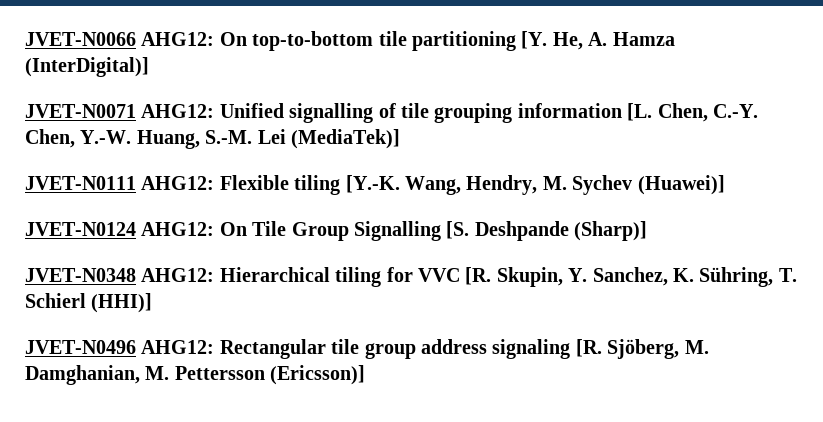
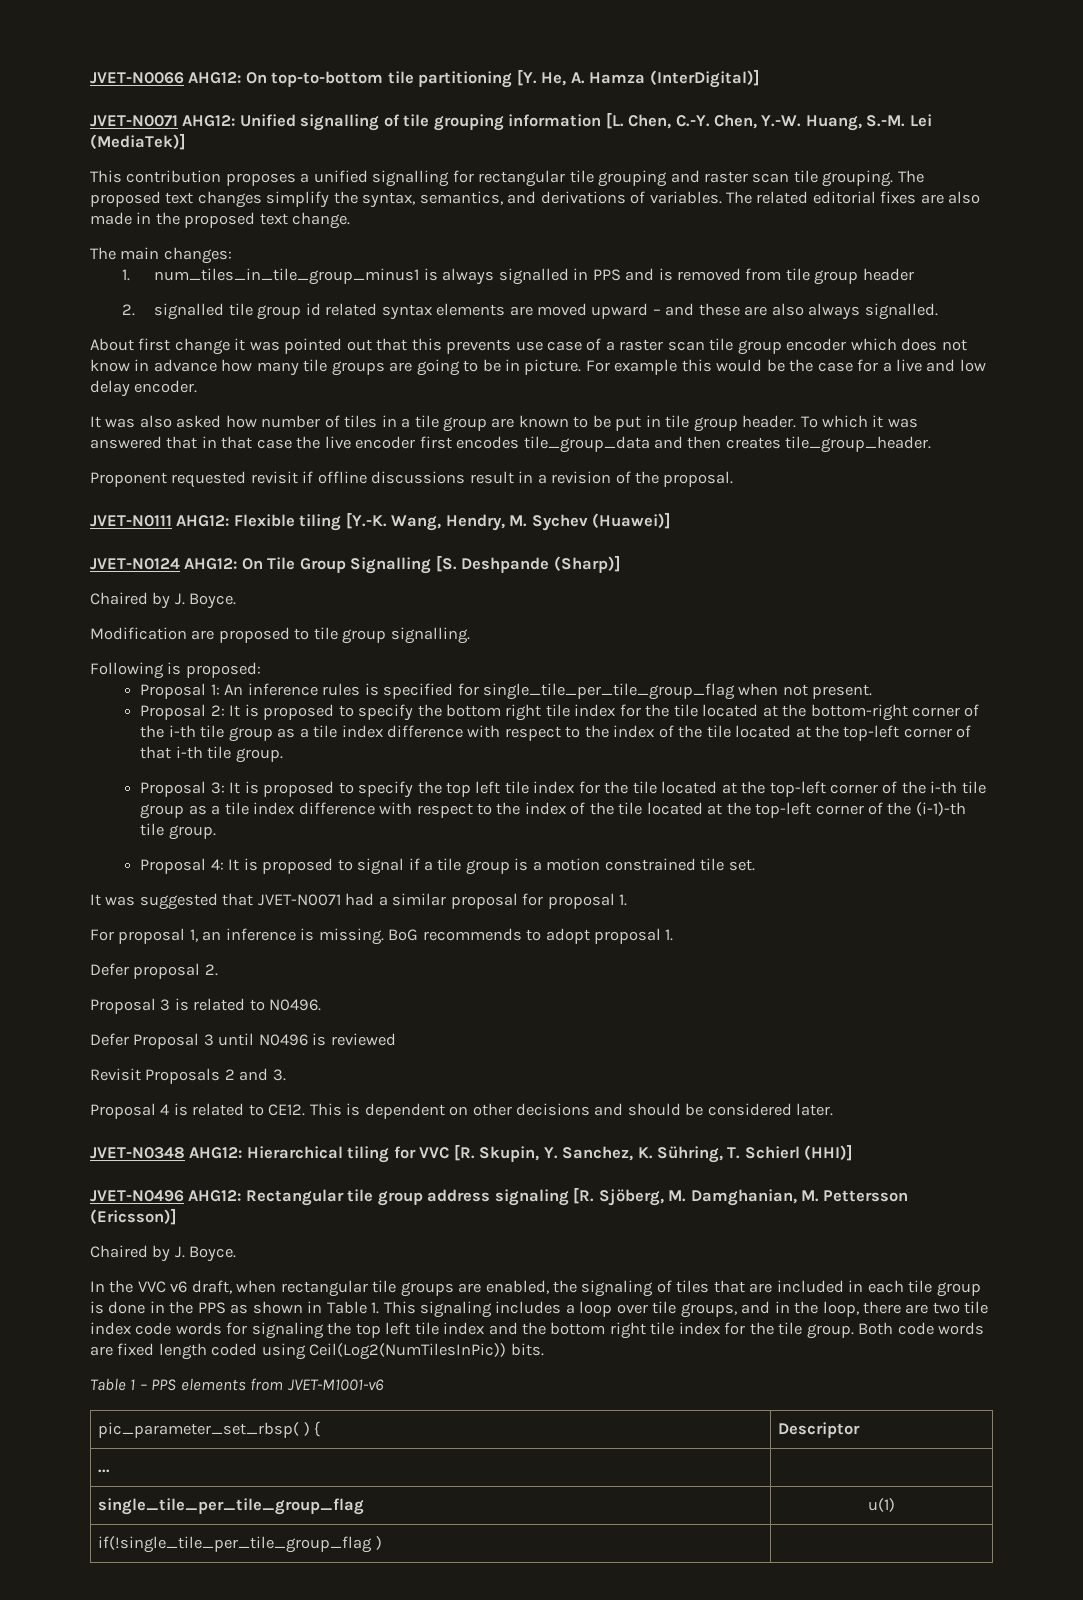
+ This contribution proposes a unified signalling for rectangular tile grouping and raster scan tile grouping. The proposed text changes simplify the syntax, semantics, and derivations of variables. The related editorial fixes are also made in the proposed text change.
+ The main changes:
+ 1. num_tiles_in_tile_group_minus1 is always signalled in PPS and is removed from tile group header
+ 2. signalled tile group id related syntax elements are moved upward – and these are also always signalled.
+ About first change it was pointed out that this prevents use case of a raster scan tile group encoder which does not know in advance how many tile groups are going to be in picture. For example this would be the case for a live and low delay encoder.
+ It was also asked how number of tiles in a tile group are known to be put in tile group header. To which it was answered that in that case the live encoder first encodes tile_group_data and then creates tile_group_header.
+ Proponent requested revisit if offline discussions result in a revision of the proposal.
  JVET-N0124 AHG12: On Tile Group Signalling [S. Deshpande (Sharp)]
+ Chaired by J. Boyce.
+ Modification are proposed to tile group signalling.
+ Following is proposed:
+ Proposal 1: An inference rules is specified for single_tile_per_tile_group_flag when not present.
+ Proposal 2: It is proposed to specify the bottom right tile index for the tile located at the bottom-right corner of the i-th tile group as a tile index difference with respect to the index of the tile located at the top-left corner of that i-th tile group.
+ Proposal 3: It is proposed to specify the top left tile index for the tile located at the top-left corner of the i-th tile group as a tile index difference with respect to the index of the tile located at the top-left corner of the (i-1)-th tile group.
+ Proposal 4: It is proposed to signal if a tile group is a motion constrained tile set.
+ It was suggested that JVET-N0071 had a similar proposal for proposal 1.
+ For proposal 1, an inference is missing. BoG recommends to adopt proposal 1.
+ Defer proposal 2.
+ Proposal 3 is related to N0496.
+ Defer Proposal 3 until N0496 is reviewed
+ Revisit Proposals 2 and 3.
+ Proposal 4 is related to CE12. This is dependent on other decisions and should be considered later.
  JVET-N0496 AHG12: Rectangular tile group address signaling [R. Sjöberg, M. Damghanian, M. Pettersson (Ericsson)]
+ Chaired by J. Boyce.
+ In the VVC v6 draft, when rectangular tile groups are enabled, the signaling of tiles that are included in each tile group is done in the PPS as shown in Table 1. This signaling includes a loop over tile groups, and in the loop, there are two tile index code words for signaling the top left tile index and the bottom right tile index for the tile group. Both code words are fixed length coded using Ceil(Log2(NumTilesInPic)) bits.
+ Table 1 – PPS elements from JVET-M1001-v6
+ pic_parameter_set_rbsp( ) { | Descriptor
+ ... |
+ single_tile_per_tile_group_flag | u(1)
+ if(!single_tile_per_tile_group_flag ) |

